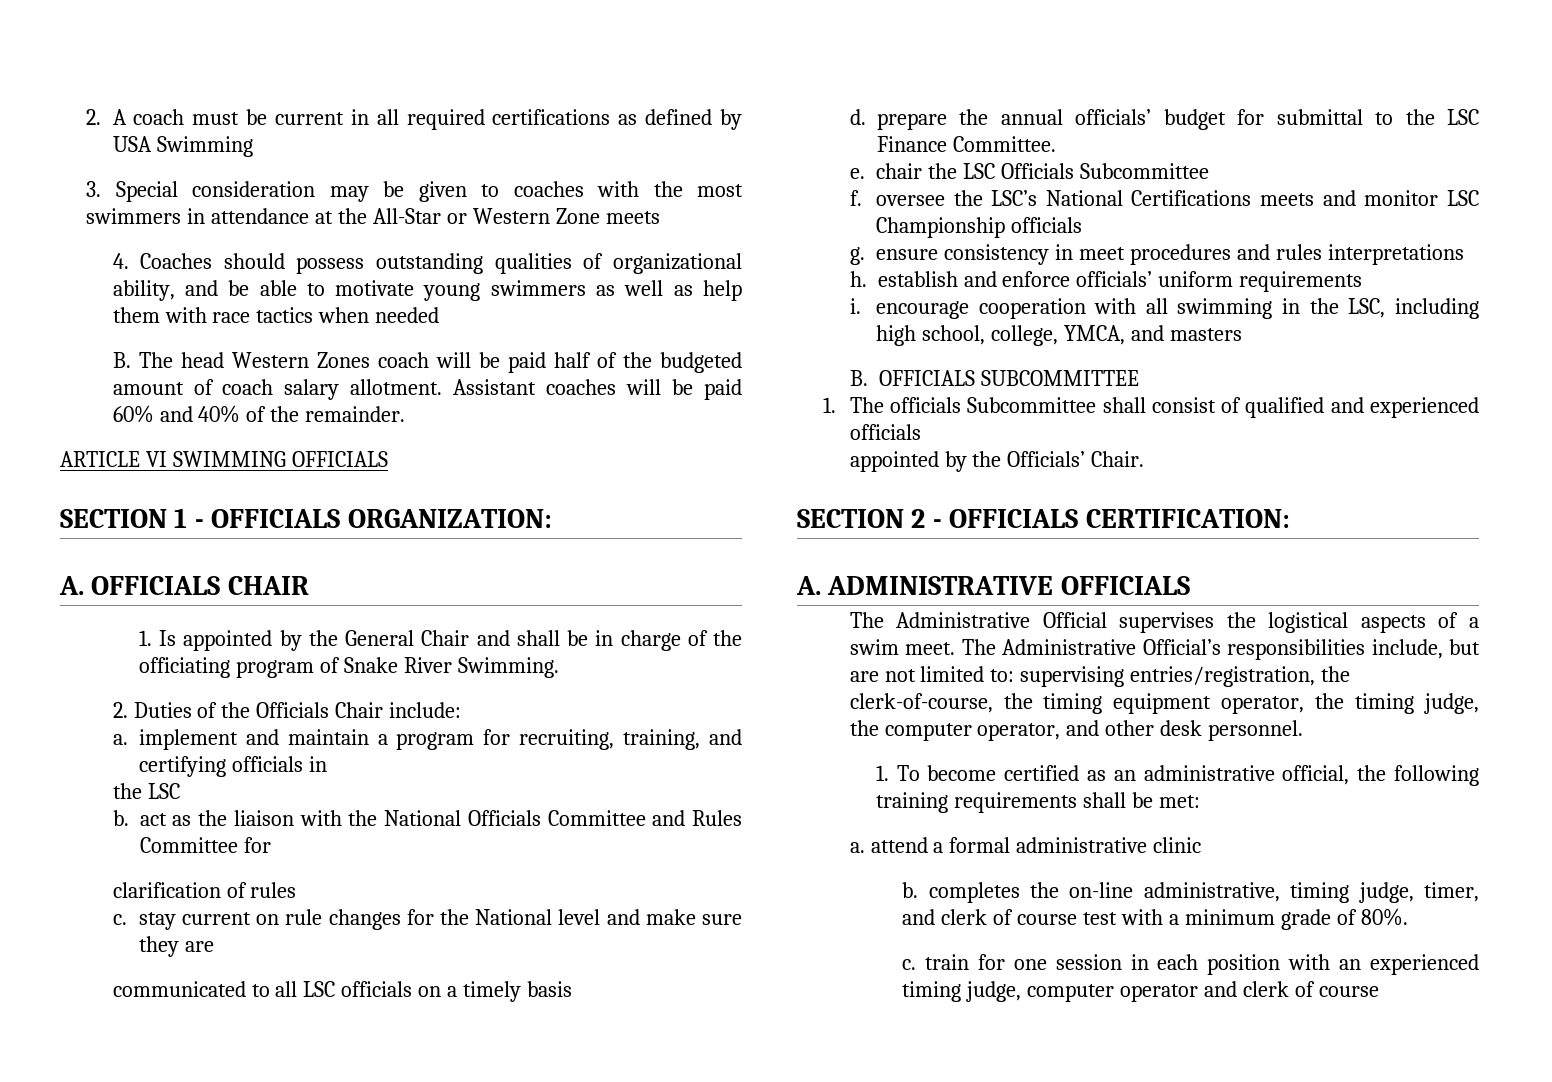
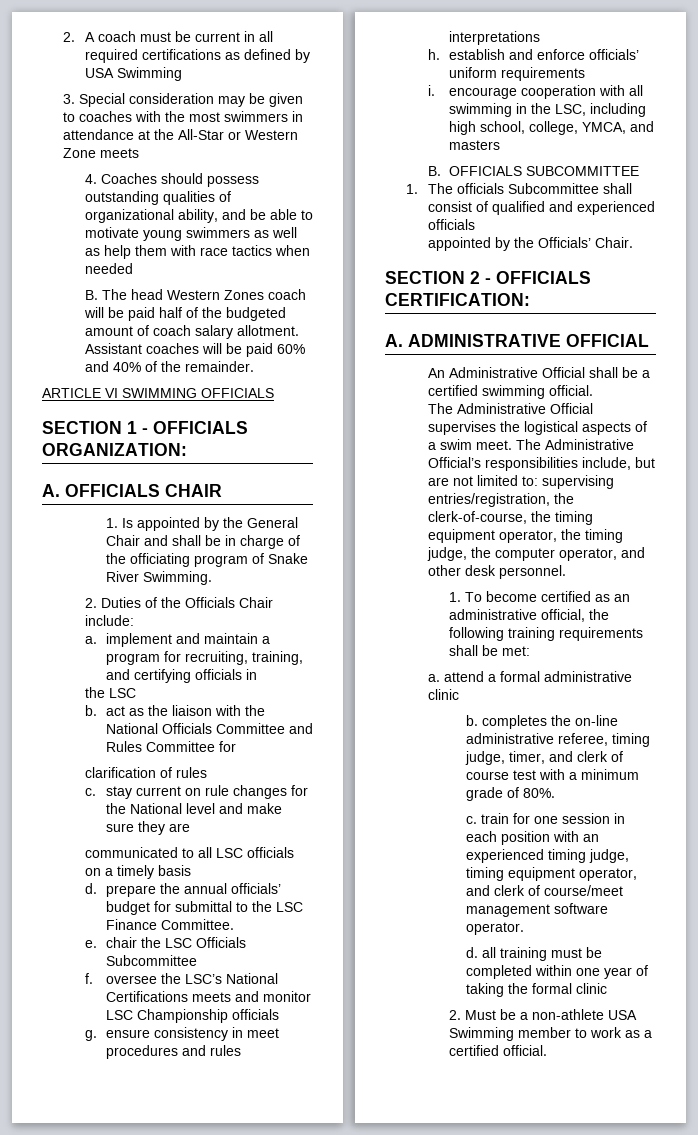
- A. ADMINISTRATIVE OFFICIALS
+ A. ADMINISTRATIVE OFFICIAL
+ An Administrative Official shall be a certified swimming official.
- b. completes the on-line administrative, timing judge, timer, and clerk of course test with a minimum grade of 80%.
+ b. completes the on-line administrative referee, timing judge, timer, and clerk of course test with a minimum grade of 80%.
- c. train for one session in each position with an experienced timing judge, computer operator and clerk of course
+ c. train for one session in each position with an experienced timing judge, timing equipment operator, and clerk of course/meet management software operator.
+ d. all training must be completed within one year of taking the formal clinic
+ 2. Must be a non-athlete USA Swimming member to work as a certified official.

